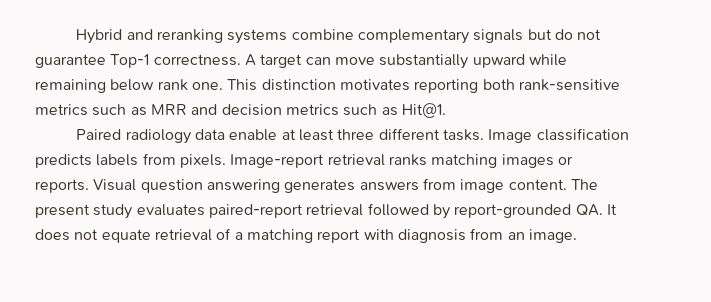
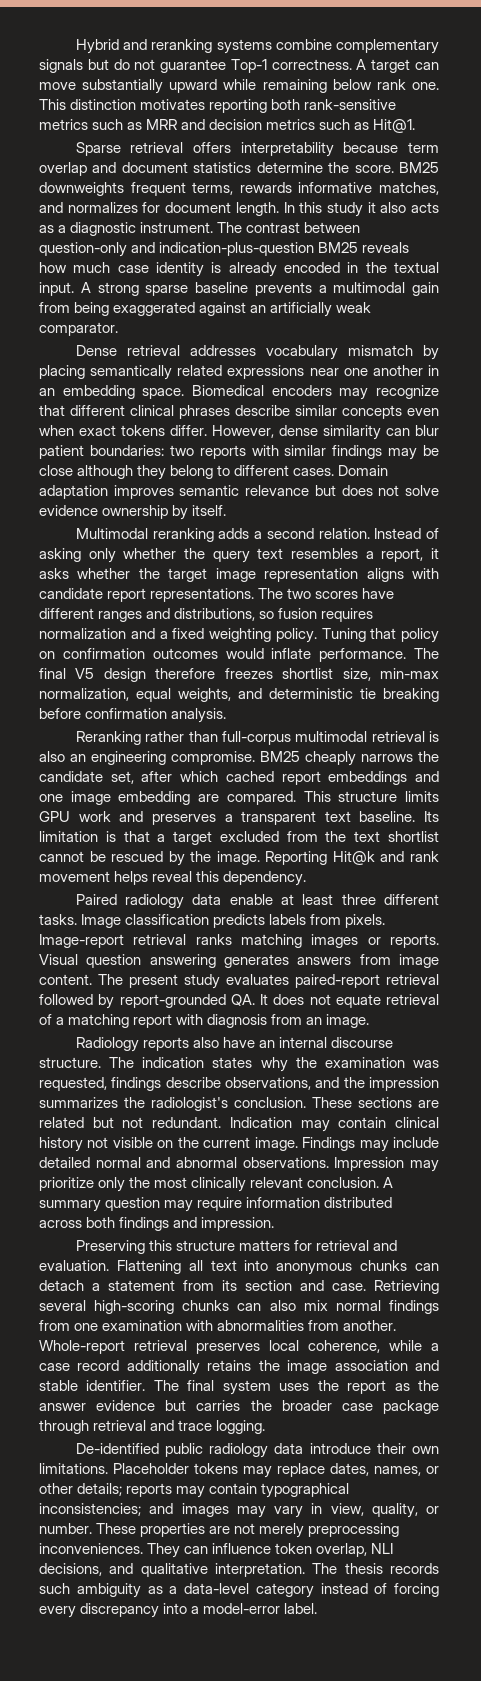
+ Sparse retrieval offers interpretability because term overlap and document statistics determine the score. BM25 downweights frequent terms, rewards informative matches, and normalizes for document length. In this study it also acts as a diagnostic instrument. The contrast between question-only and indication-plus-question BM25 reveals how much case identity is already encoded in the textual input. A strong sparse baseline prevents a multimodal gain from being exaggerated against an artificially weak comparator.
+ Dense retrieval addresses vocabulary mismatch by placing semantically related expressions near one another in an embedding space. Biomedical encoders may recognize that different clinical phrases describe similar concepts even when exact tokens differ. However, dense similarity can blur patient boundaries: two reports with similar findings may be close although they belong to different cases. Domain adaptation improves semantic relevance but does not solve evidence ownership by itself.
+ Multimodal reranking adds a second relation. Instead of asking only whether the query text resembles a report, it asks whether the target image representation aligns with candidate report representations. The two scores have different ranges and distributions, so fusion requires normalization and a fixed weighting policy. Tuning that policy on confirmation outcomes would inflate performance. The final V5 design therefore freezes shortlist size, min-max normalization, equal weights, and deterministic tie breaking before confirmation analysis.
+ Reranking rather than full-corpus multimodal retrieval is also an engineering compromise. BM25 cheaply narrows the candidate set, after which cached report embeddings and one image embedding are compared. This structure limits GPU work and preserves a transparent text baseline. Its limitation is that a target excluded from the text shortlist cannot be rescued by the image. Reporting Hit@k and rank movement helps reveal this dependency.
+ Radiology reports also have an internal discourse structure. The indication states why the examination was requested, findings describe observations, and the impression summarizes the radiologist's conclusion. These sections are related but not redundant. Indication may contain clinical history not visible on the current image. Findings may include detailed normal and abnormal observations. Impression may prioritize only the most clinically relevant conclusion. A summary question may require information distributed across both findings and impression.
+ Preserving this structure matters for retrieval and evaluation. Flattening all text into anonymous chunks can detach a statement from its section and case. Retrieving several high-scoring chunks can also mix normal findings from one examination with abnormalities from another. Whole-report retrieval preserves local coherence, while a case record additionally retains the image association and stable identifier. The final system uses the report as the answer evidence but carries the broader case package through retrieval and trace logging.
+ De-identified public radiology data introduce their own limitations. Placeholder tokens may replace dates, names, or other details; reports may contain typographical inconsistencies; and images may vary in view, quality, or number. These properties are not merely preprocessing inconveniences. They can influence token overlap, NLI decisions, and qualitative interpretation. The thesis records such ambiguity as a data-level category instead of forcing every discrepancy into a model-error label.

